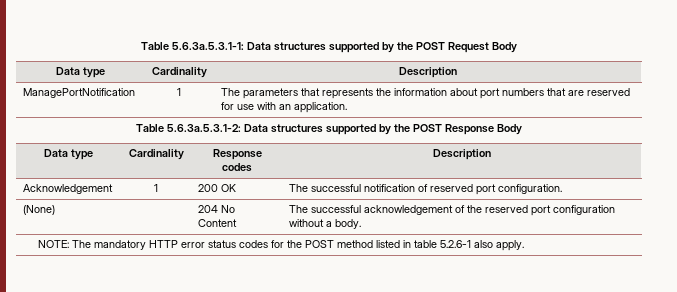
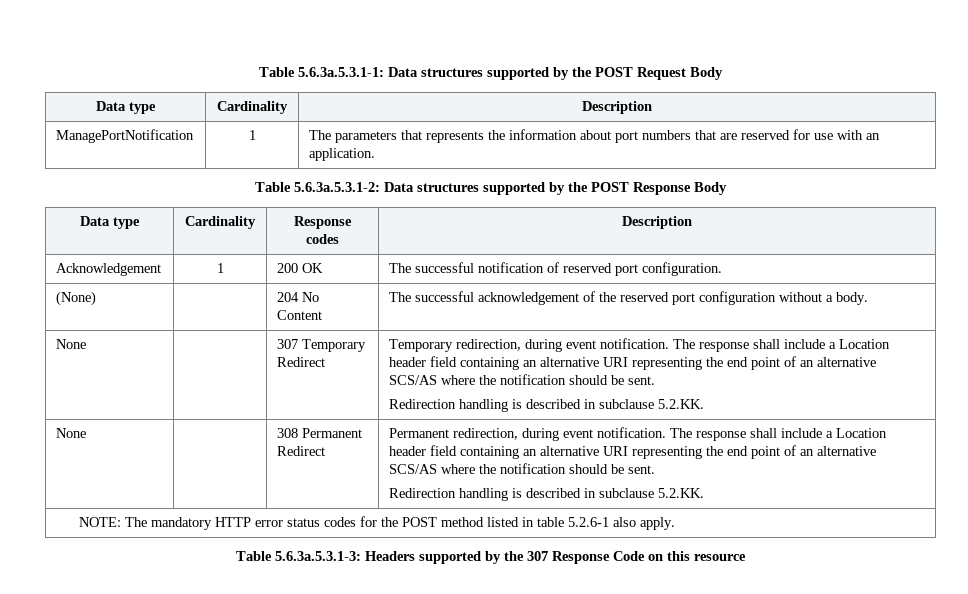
+ None | | 307 Temporary Redirect | Temporary redirection, during event notification. The response shall include a Location header field containing an alternative URI representing the end point of an alternative SCS/AS where the notification should be sent.
+ Redirection handling is described in subclause 5.2.KK.
+ None | | 308 Permanent Redirect | Permanent redirection, during event notification. The response shall include a Location header field containing an alternative URI representing the end point of an alternative SCS/AS where the notification should be sent.
+ Redirection handling is described in subclause 5.2.KK.
+ Table 5.6.3a.5.3.1-3: Headers supported by the 307 Response Code on this resource

